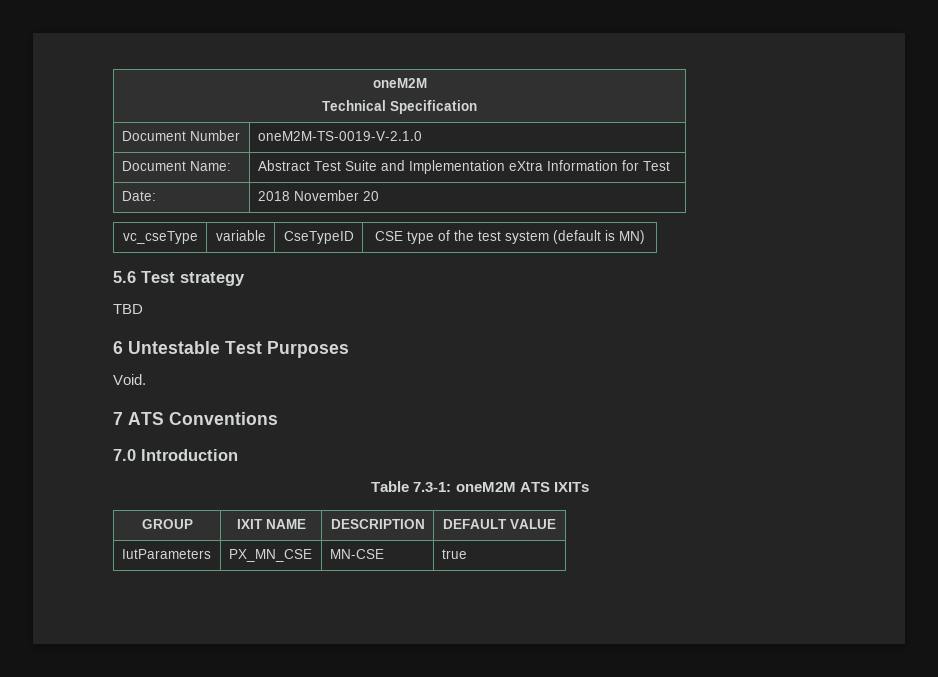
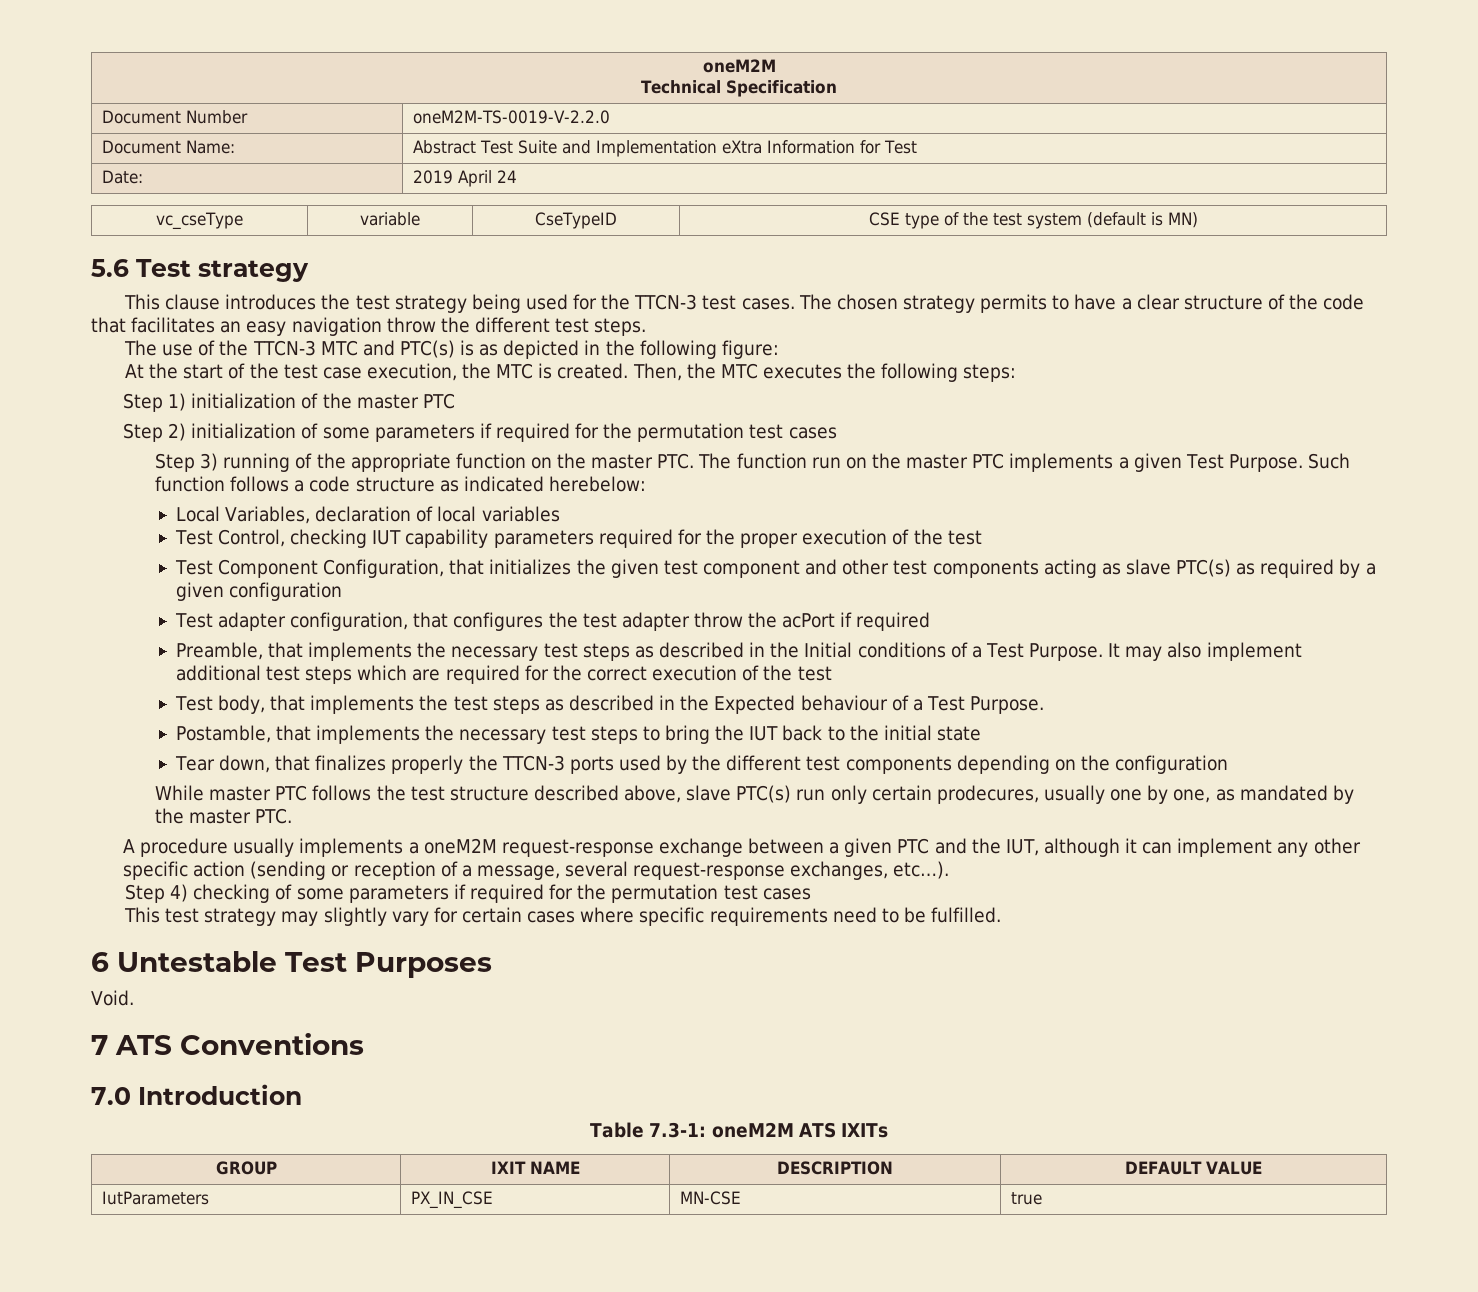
- Document Number | oneM2M-TS-0019-V-2.1.0
+ Document Number | oneM2M-TS-0019-V-2.2.0
- Date: | 2018 November 20
+ Date: | 2019 April 24
- TBD
+ This clause introduces the test strategy being used for the TTCN-3 test cases. The chosen strategy permits to have a clear structure of the code that facilitates an easy navigation throw the different test steps.
+ The use of the TTCN-3 MTC and PTC(s) is as depicted in the following figure:
+ At the start of the test case execution, the MTC is created. Then, the MTC executes the following steps:
+ Step 1) initialization of the master PTC
+ Step 2) initialization of some parameters if required for the permutation test cases
+ Step 3) running of the appropriate function on the master PTC. The function run on the master PTC implements a given Test Purpose. Such function follows a code structure as indicated herebelow:
+ Local Variables, declaration of local variables
+ Test Control, checking IUT capability parameters required for the proper execution of the test
+ Test Component Configuration, that initializes the given test component and other test components acting as slave PTC(s) as required by a given configuration
+ Test adapter configuration, that configures the test adapter throw the acPort if required
+ Preamble, that implements the necessary test steps as described in the Initial conditions of a Test Purpose. It may also implement additional test steps which are required for the correct execution of the test
+ Test body, that implements the test steps as described in the Expected behaviour of a Test Purpose.
+ Postamble, that implements the necessary test steps to bring the IUT back to the initial state
+ Tear down, that finalizes properly the TTCN-3 ports used by the different test components depending on the configuration
+ While master PTC follows the test structure described above, slave PTC(s) run only certain prodecures, usually one by one, as mandated by the master PTC.
+ A procedure usually implements a oneM2M request-response exchange between a given PTC and the IUT, although it can implement any other specific action (sending or reception of a message, several request-response exchanges, etc…).
+ Step 4) checking of some parameters if required for the permutation test cases
+ This test strategy may slightly vary for certain cases where specific requirements need to be fulfilled.
- IutParameters | PX_MN_CSE | MN-CSE | true
+ IutParameters | PX_IN_CSE | MN-CSE | true

